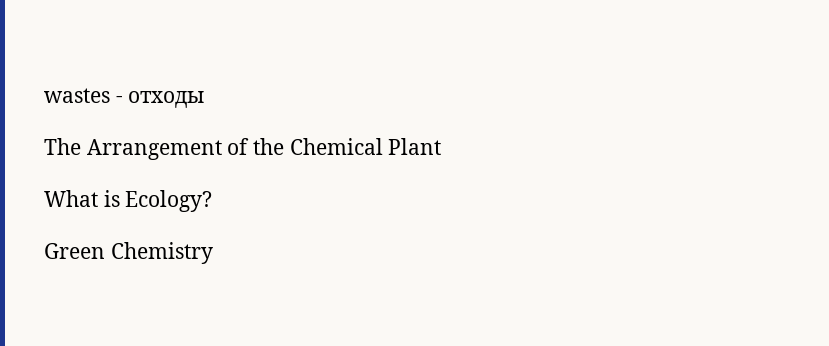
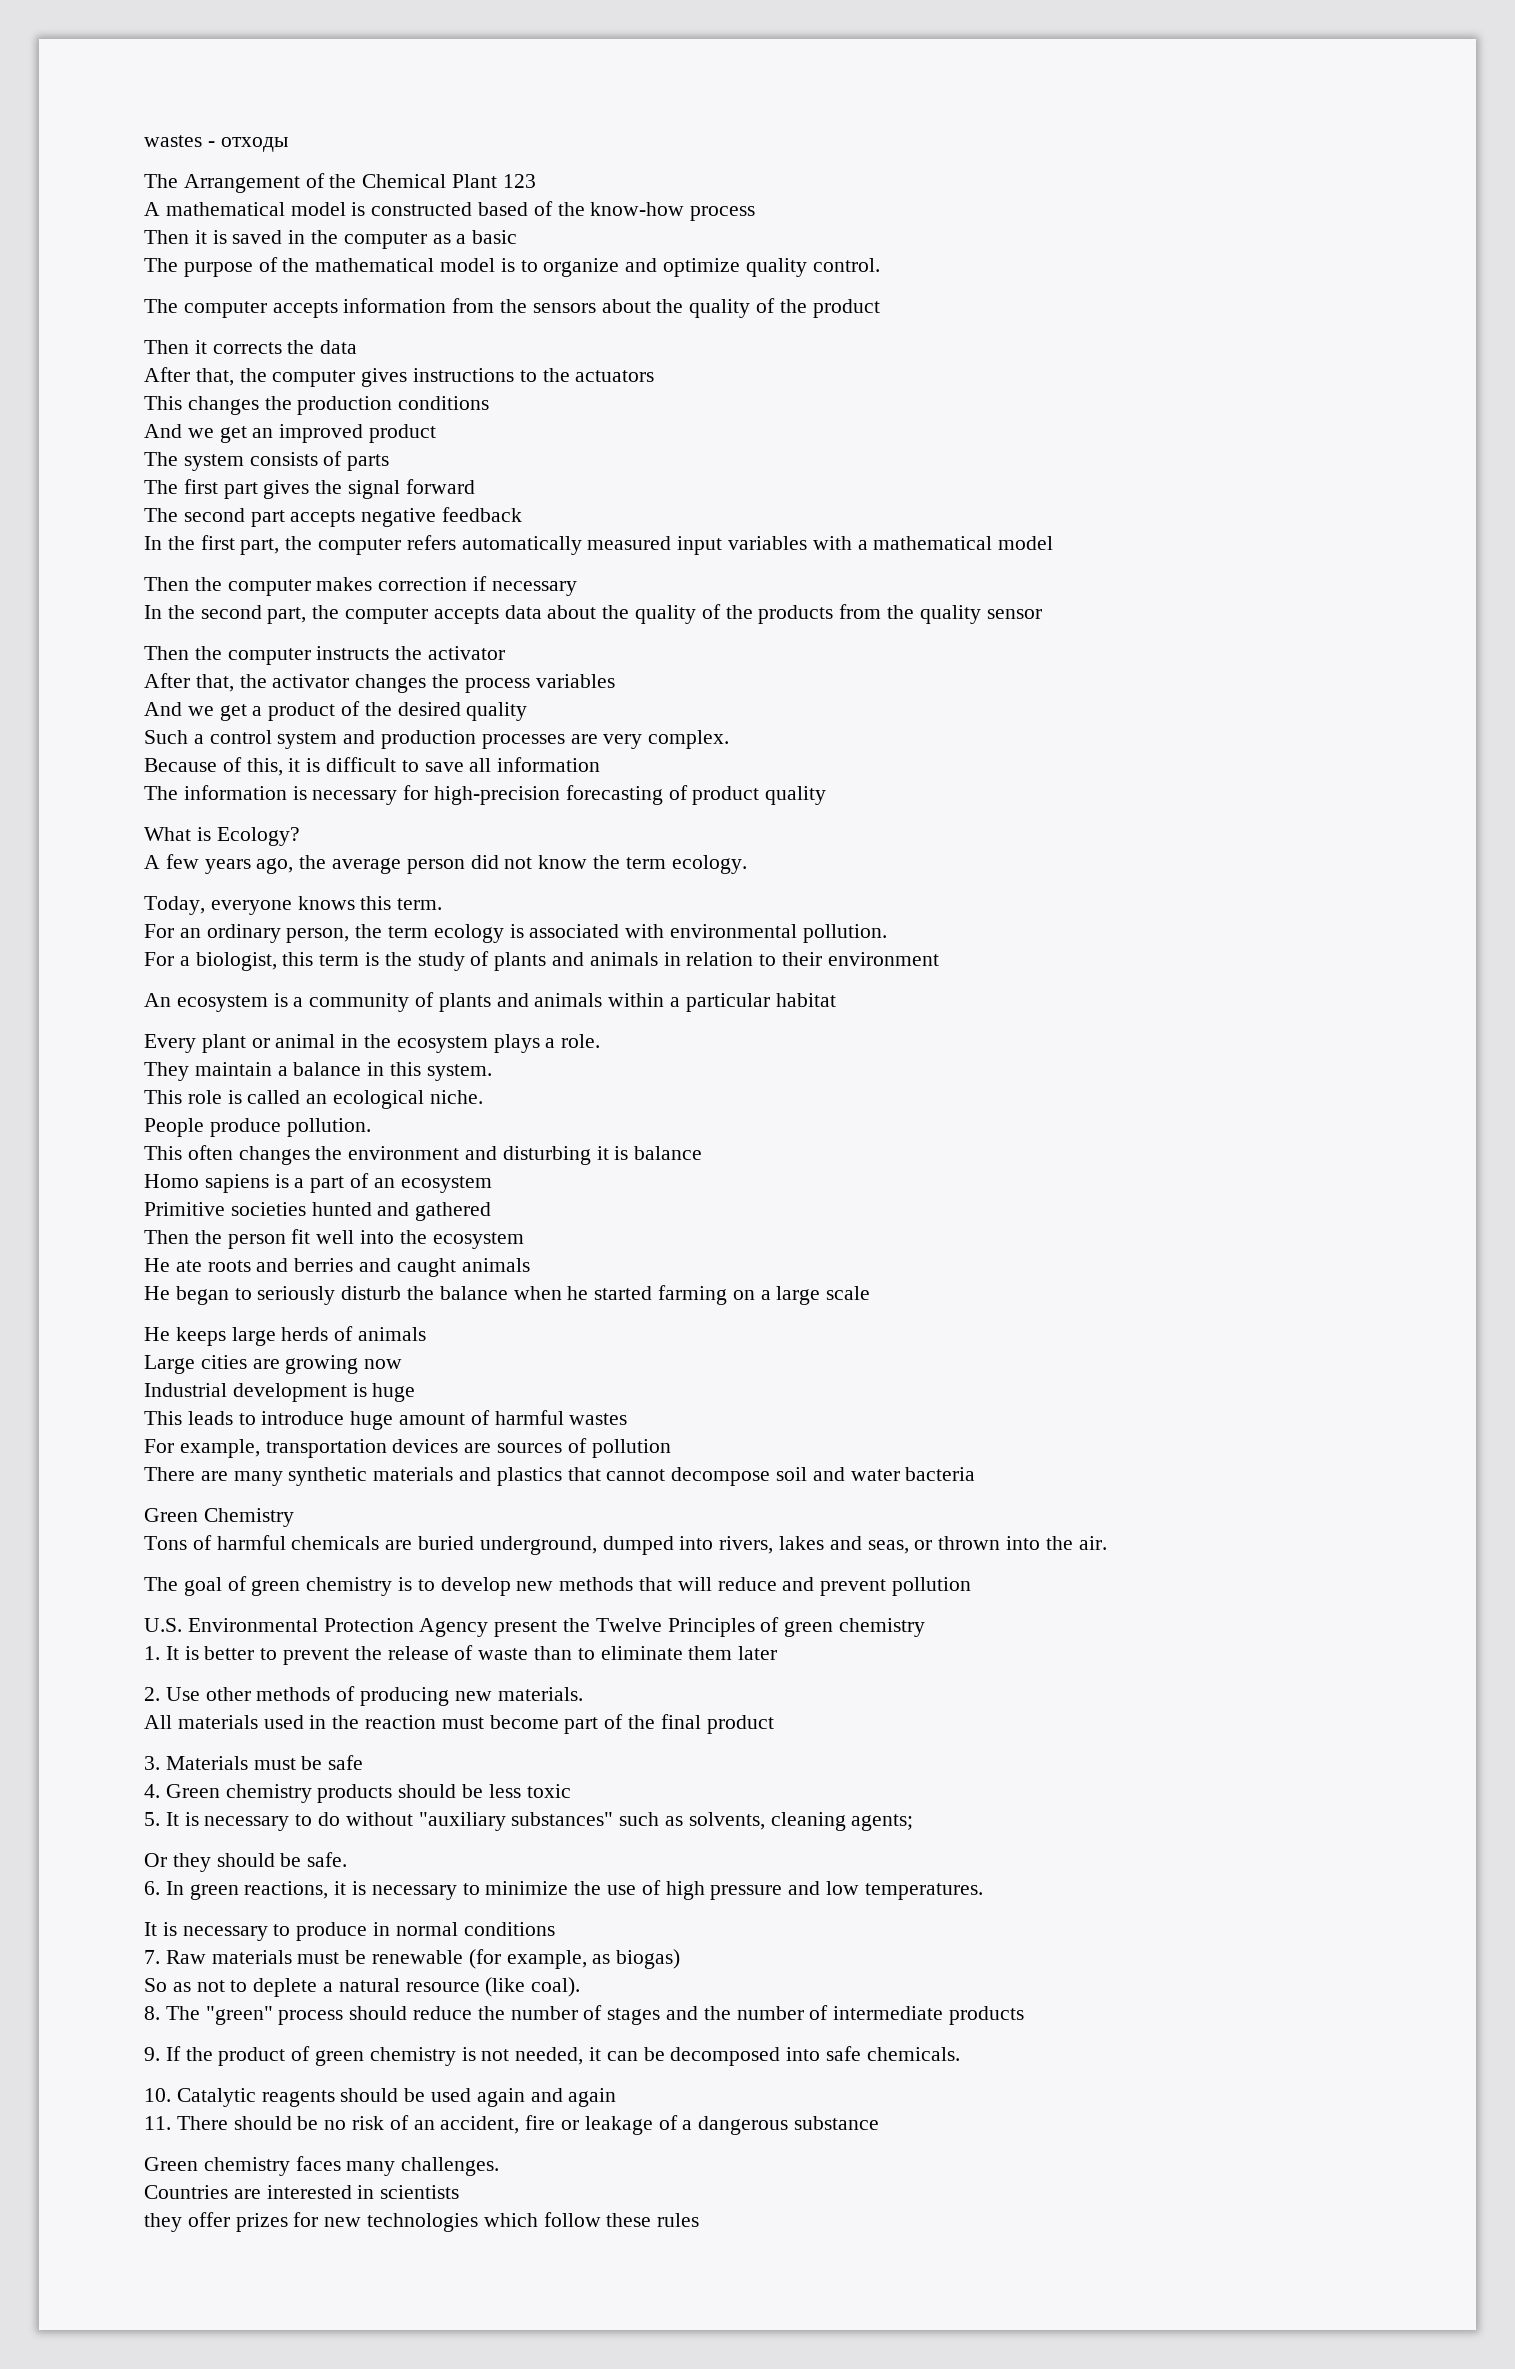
- The Arrangement of the Chemical Plant
+ The Arrangement of the Chemical Plant 123
+ A mathematical model is constructed based of the know-how process
+ Then it is saved in the computer as a basic
+ The purpose of the mathematical model is to organize and optimize quality control.
+ The computer accepts information from the sensors about the quality of the product
+ Then it corrects the data
+ After that, the computer gives instructions to the actuators
+ This changes the production conditions
+ And we get an improved product
+ The system consists of parts
+ The first part gives the signal forward
+ The second part accepts negative feedback
+ In the first part, the computer refers automatically measured input variables with a mathematical model
+ Then the computer makes correction if necessary
+ In the second part, the computer accepts data about the quality of the products from the quality sensor
+ Then the computer instructs the activator
+ After that, the activator changes the process variables
+ And we get a product of the desired quality
+ Such a control system and production processes are very complex.
+ Because of this, it is difficult to save all information
+ The information is necessary for high-precision forecasting of product quality
  What is Ecology?
+ A few years ago, the average person did not know the term ecology.
+ Today, everyone knows this term.
+ For an ordinary person, the term ecology is associated with environmental pollution.
+ For a biologist, this term is the study of plants and animals in relation to their environment
+ An ecosystem is a community of plants and animals within a particular habitat
+ Every plant or animal in the ecosystem plays a role.
+ They maintain a balance in this system.
+ This role is called an ecological niche.
+ People produce pollution.
+ This often changes the environment and disturbing it is balance
+ Homo sapiens is a part of an ecosystem
+ Primitive societies hunted and gathered
+ Then the person fit well into the ecosystem
+ He ate roots and berries and caught animals
+ He began to seriously disturb the balance when he started farming on a large scale
+ He keeps large herds of animals
+ Large cities are growing now
+ Industrial development is huge
+ This leads to introduce huge amount of harmful wastes
+ For example, transportation devices are sources of pollution
+ There are many synthetic materials and plastics that cannot decompose soil and water bacteria
  Green Chemistry
+ Tons of harmful chemicals are buried underground, dumped into rivers, lakes and seas, or thrown into the air.
+ The goal of green chemistry is to develop new methods that will reduce and prevent pollution
+ U.S. Environmental Protection Agency present the Twelve Principles of green chemistry
+ 1. It is better to prevent the release of waste than to eliminate them later
+ 2. Use other methods of producing new materials.
+ All materials used in the reaction must become part of the final product
+ 3. Materials must be safe
+ 4. Green chemistry products should be less toxic
+ 5. It is necessary to do without "auxiliary substances" such as solvents, cleaning agents;
+ Or they should be safe.
+ 6. In green reactions, it is necessary to minimize the use of high pressure and low temperatures.
+ It is necessary to produce in normal conditions
+ 7. Raw materials must be renewable (for example, as biogas)
+ So as not to deplete a natural resource (like coal).
+ 8. The "green" process should reduce the number of stages and the number of intermediate products
+ 9. If the product of green chemistry is not needed, it can be decomposed into safe chemicals.
+ 10. Сatalytic reagents should be used again and again
+ 11. There should be no risk of an accident, fire or leakage of a dangerous substance
+ Green chemistry faces many challenges.
+ Countries are interested in scientists
+ they offer prizes for new technologies which follow these rules

